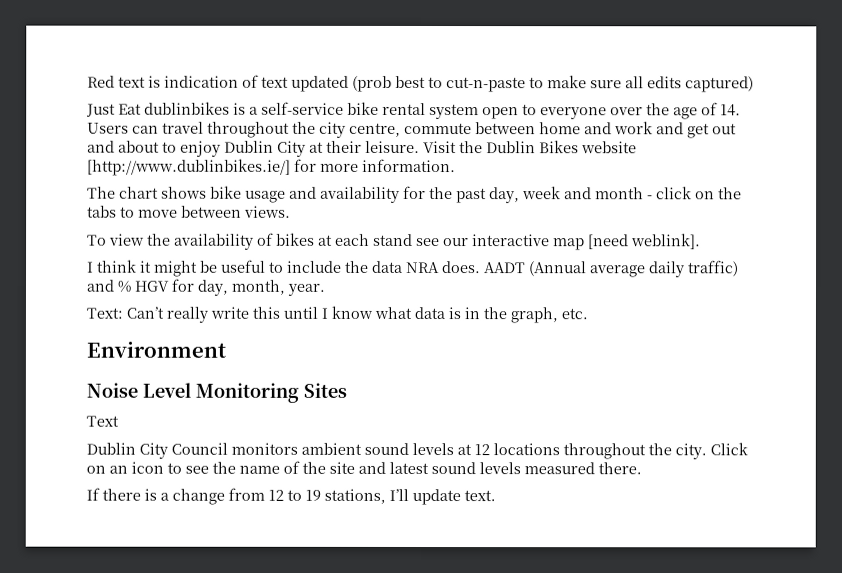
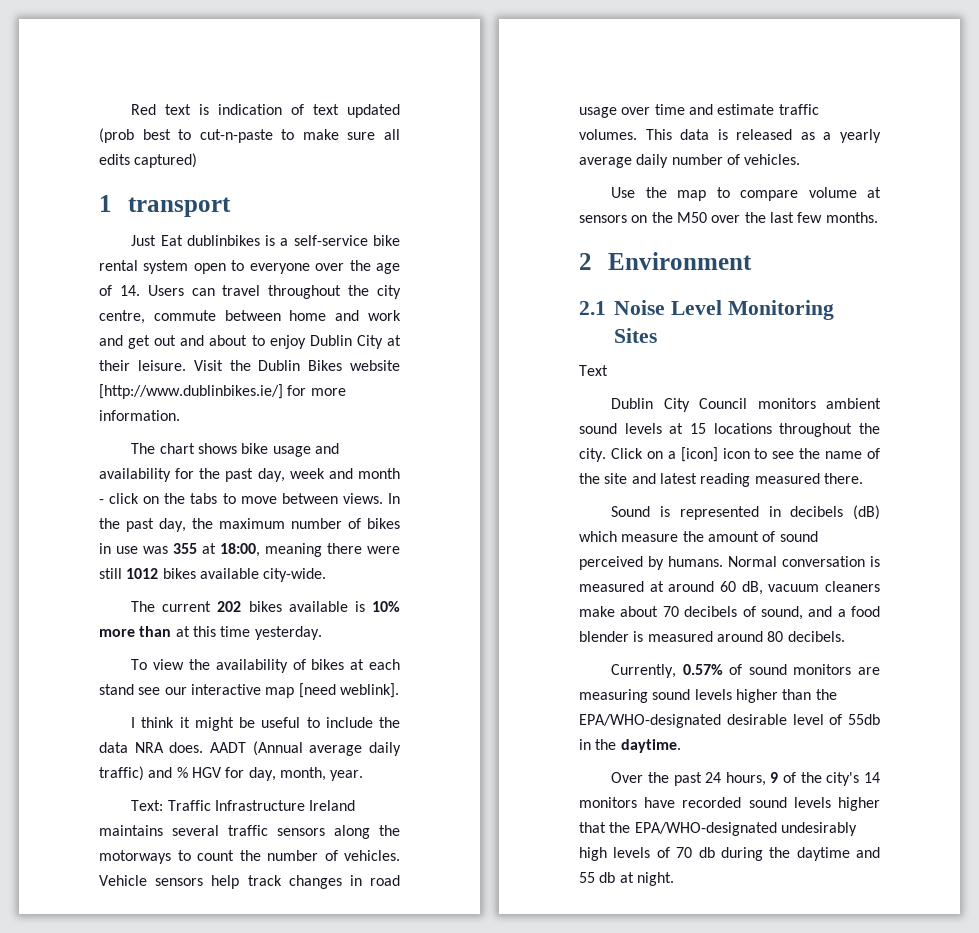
+ 1 transport
+ In the past day, the maximum number of bikes in use was 355 at 18:00, meaning there were still 1012 bikes available city-wide.
+ The current 202 bikes available is 10% more than at this time yesterday.
- Text: Can’t really write this until I know what data is in the graph, etc.
- Environment
+ Text: Traffic Infrastructure Ireland maintains several traffic sensors along the motorways to count the number of vehicles. Vehicle sensors help track changes in road usage over time and estimate traffic volumes. This data is released as a yearly average daily number of vehicles.
+ Use the map to compare volume at sensors on the M50 over the last few months.
+ 2 Environment
- Noise Level Monitoring Sites
+ 2.1 Noise Level Monitoring Sites
- Dublin City Council monitors ambient sound levels at 12 locations throughout the city.
+ Dublin City Council monitors ambient sound levels at 15 locations throughout the city.
- Click on an icon to see the name of the site and latest sound levels measured there.
+ Click on a [icon] icon to see the name of the site and latest reading measured there.
- If there is a change from 12 to 19 stations, I’ll update text.
+ Sound is represented in decibels (dB) which measure the amount of sound perceived by humans. Normal conversation is measured at around 60 dB, vacuum cleaners make about 70 decibels of sound, and a food blender is measured around 80 decibels.
+ Currently, 0.57% of sound monitors are measuring sound levels higher than the EPA/WHO-designated desirable level of 55db in the daytime.
+ Over the past 24 hours, 9 of the city's 14 monitors have recorded sound levels higher that the EPA/WHO-designated undesirably high levels of 70 db during the daytime and 55 db at night.

